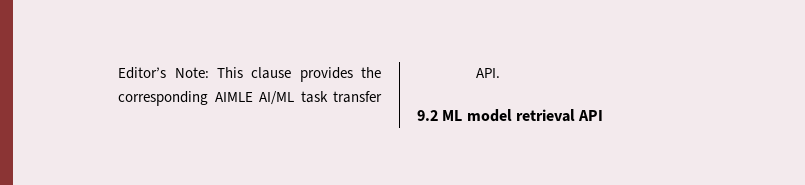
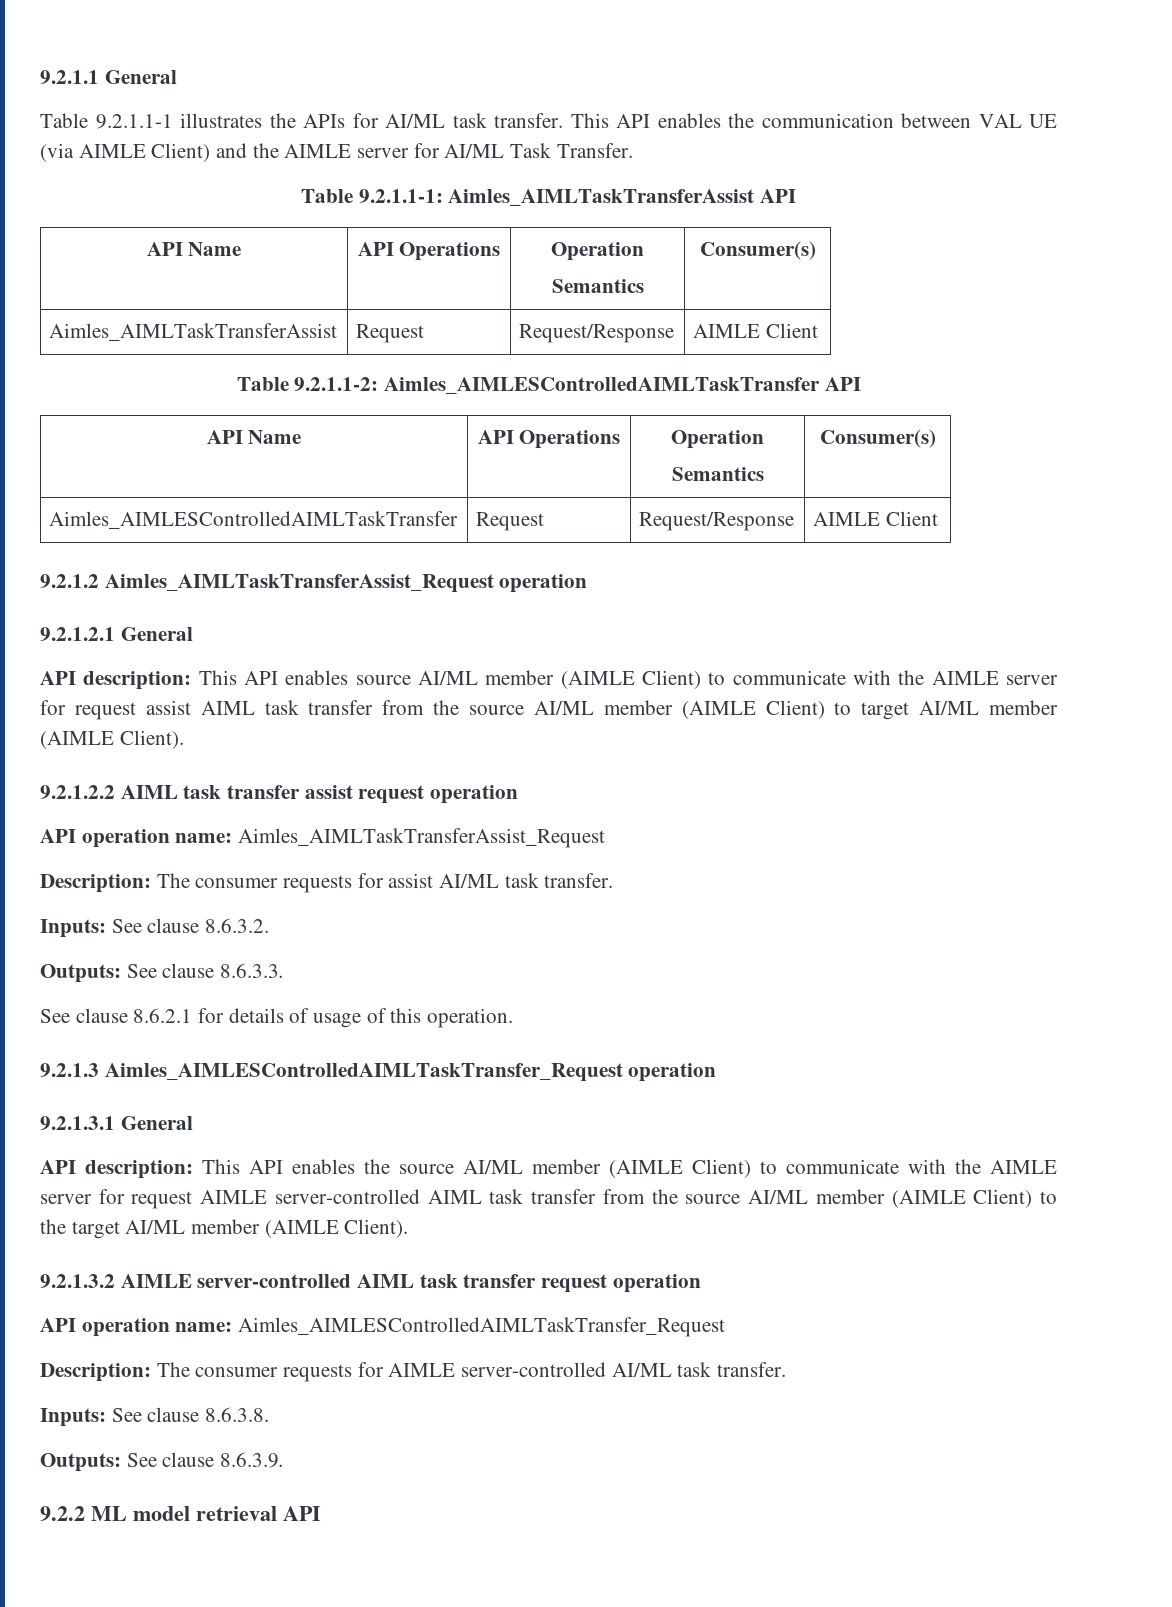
- Editor’s Note: This clause provides the corresponding AIMLE AI/ML task transfer API.
- 9.2 ML model retrieval API
+ 9.2.1.1 General
+ Table 9.2.1.1-1 illustrates the APIs for AI/ML task transfer. This API enables the communication between VAL UE (via AIMLE Client) and the AIMLE server for AI/ML Task Transfer.
+ Table 9.2.1.1-1: Aimles_AIMLTaskTransferAssist API
+ API Name | API Operations | Operation
+ Semantics | Consumer(s)
+ Aimles_AIMLTaskTransferAssist | Request | Request/Response | AIMLE Client
+ Table 9.2.1.1-2: Aimles_AIMLESControlledAIMLTaskTransfer API
+ API Name | API Operations | Operation
+ Semantics | Consumer(s)
+ Aimles_AIMLESControlledAIMLTaskTransfer | Request | Request/Response | AIMLE Client
+ 9.2.1.2 Aimles_AIMLTaskTransferAssist_Request operation
+ 9.2.1.2.1 General
+ API description: This API enables source AI/ML member (AIMLE Client) to communicate with the AIMLE server for request assist AIML task transfer from the source AI/ML member (AIMLE Client) to target AI/ML member (AIMLE Client).
+ 9.2.1.2.2 AIML task transfer assist request operation
+ API operation name: Aimles_AIMLTaskTransferAssist_Request
+ Description: The consumer requests for assist AI/ML task transfer.
+ Inputs: See clause 8.6.3.2.
+ Outputs: See clause 8.6.3.3.
+ See clause 8.6.2.1 for details of usage of this operation.
+ 9.2.1.3 Aimles_AIMLESControlledAIMLTaskTransfer_Request operation
+ 9.2.1.3.1 General
+ API description: This API enables the source AI/ML member (AIMLE Client) to communicate with the AIMLE server for request AIMLE server-controlled AIML task transfer from the source AI/ML member (AIMLE Client) to the target AI/ML member (AIMLE Client).
+ 9.2.1.3.2 AIMLE server-controlled AIML task transfer request operation
+ API operation name: Aimles_AIMLESControlledAIMLTaskTransfer_Request
+ Description: The consumer requests for AIMLE server-controlled AI/ML task transfer.
+ Inputs: See clause 8.6.3.8.
+ Outputs: See clause 8.6.3.9.
+ 9.2.2 ML model retrieval API

